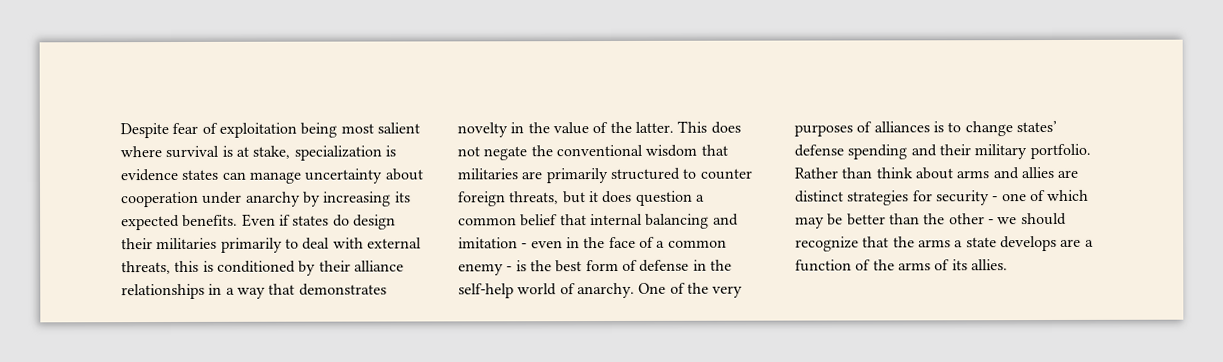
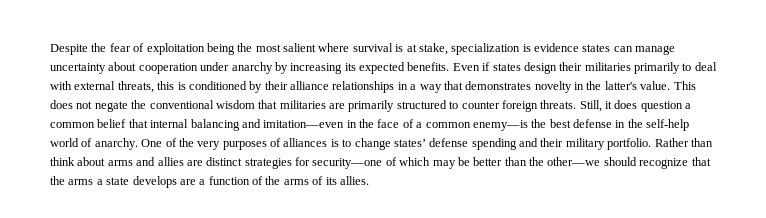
- Despite fear of exploitation being most salient where survival is at stake, specialization is evidence states can manage uncertainty about cooperation under anarchy by increasing its expected benefits.
+ Despite the fear of exploitation being the most salient where survival is at stake, specialization is evidence states can manage uncertainty about cooperation under anarchy by increasing its expected benefits.
- Even if states do design their militaries primarily to deal with external threats, this is conditioned by their alliance relationships in a way that demonstrates novelty in the value of the latter.
+ Even if states design their militaries primarily to deal with external threats, this is conditioned by their alliance relationships in a way that demonstrates novelty in the latter's value.
- This does not negate the conventional wisdom that militaries are primarily structured to counter foreign threats, but it does question a common belief that internal balancing and imitation - even in the face of a common enemy - is the best form of defense in the self-help world of anarchy.
+ This does not negate the conventional wisdom that militaries are primarily structured to counter foreign threats. Still, it does question a common belief that internal balancing and imitation—even in the face of a common enemy—is the best defense in the self-help world of anarchy.
- Rather than think about arms and allies are distinct strategies for security - one of which may be better than the other - we should recognize that the arms a state develops are a function of the arms of its allies.
+ Rather than think about arms and allies are distinct strategies for security—one of which may be better than the other—we should recognize that the arms a state develops are a function of the arms of its allies.

